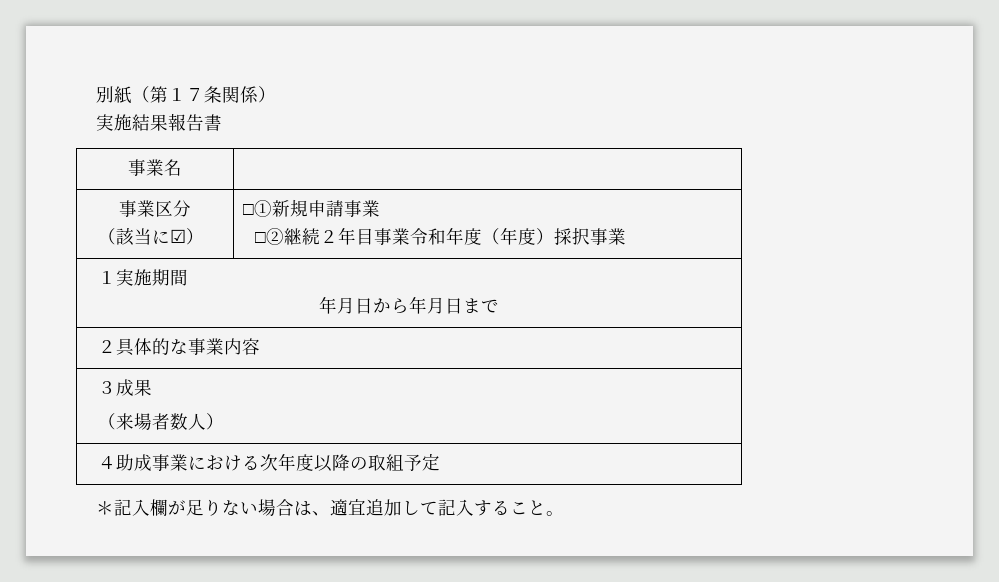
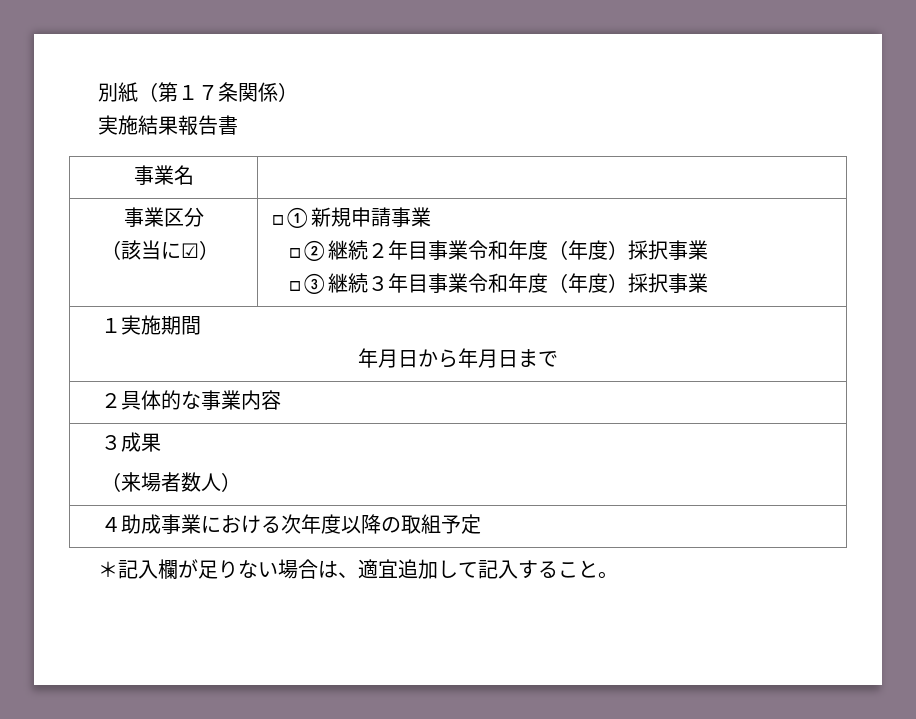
  事業区分
  （該当に☑） | □①新規申請事業
  □②継続２年目事業令和年度（年度）採択事業
+ □③継続３年目事業令和年度（年度）採択事業

